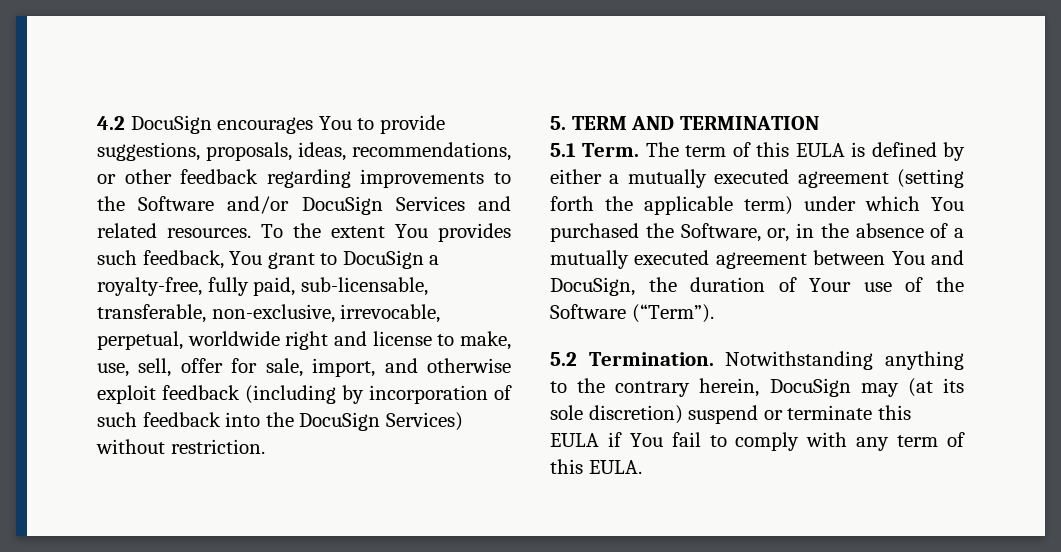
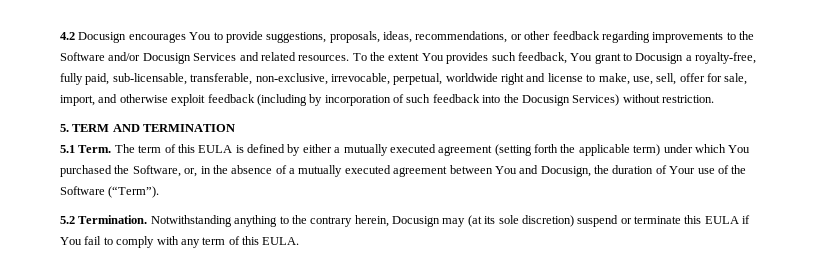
- 4.2 DocuSign encourages You to provide suggestions, proposals, ideas, recommendations, or other feedback regarding improvements to the Software and/or DocuSign Services and related resources.
+ 4.2 Docusign encourages You to provide suggestions, proposals, ideas, recommendations, or other feedback regarding improvements to the Software and/or Docusign Services and related resources.
- To the extent You provides such feedback, You grant to DocuSign a royalty-free, fully paid, sub-licensable, transferable, non-exclusive, irrevocable, perpetual, worldwide right and license to make, use, sell, offer for sale, import, and otherwise exploit feedback (including by incorporation of such feedback into the DocuSign Services) without restriction.
+ To the extent You provides such feedback, You grant to Docusign a royalty-free, fully paid, sub-licensable, transferable, non-exclusive, irrevocable, perpetual, worldwide right and license to make, use, sell, offer for sale, import, and otherwise exploit feedback (including by incorporation of such feedback into the Docusign Services) without restriction.
- The term of this EULA is defined by either a mutually executed agreement (setting forth the applicable term) under which You purchased the Software, or, in the absence of a mutually executed agreement between You and DocuSign, the duration of Your use of the Software (“Term”).
+ The term of this EULA is defined by either a mutually executed agreement (setting forth the applicable term) under which You purchased the Software, or, in the absence of a mutually executed agreement between You and Docusign, the duration of Your use of the Software (“Term”).
- Notwithstanding anything to the contrary herein, DocuSign may (at its sole discretion) suspend or terminate this EULA if You fail to comply with any term of this EULA.
+ Notwithstanding anything to the contrary herein, Docusign may (at its sole discretion) suspend or terminate this EULA if You fail to comply with any term of this EULA.

